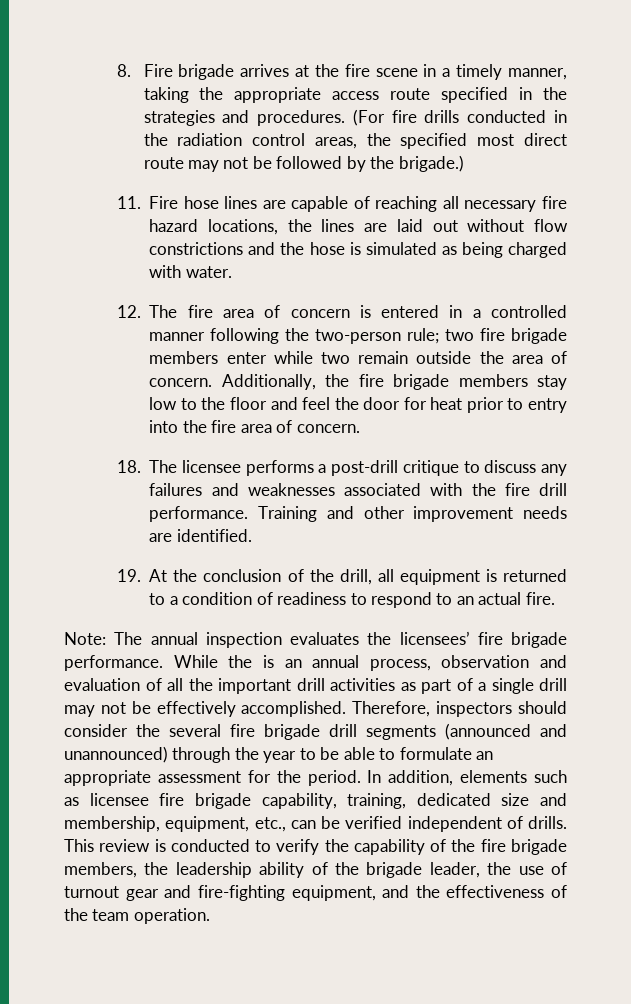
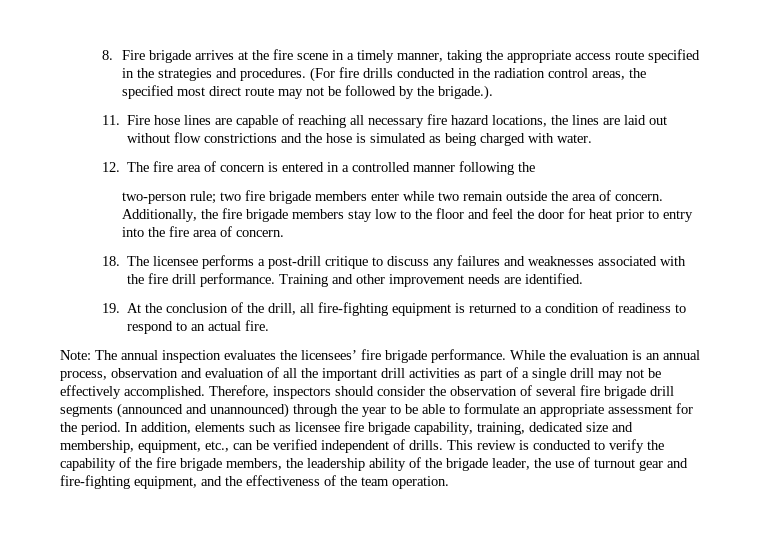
- (For fire drills conducted in the radiation control areas, the specified most direct route may not be followed by the brigade.)
+ (For fire drills conducted in the radiation control areas, the specified most direct route may not be followed by the brigade.).
- 12. The fire area of concern is entered in a controlled manner following the two-person rule; two fire brigade members enter while two remain outside the area of concern.
+ 12. The fire area of concern is entered in a controlled manner following the
+ two-person rule; two fire brigade members enter while two remain outside the area of concern.
- 19. At the conclusion of the drill, all equipment is returned to a condition of readiness to respond to an actual fire.
+ 19. At the conclusion of the drill, all fire-fighting equipment is returned to a condition of readiness to respond to an actual fire.
- While the is an annual process, observation and evaluation of all the important drill activities as part of a single drill may not be effectively accomplished.
+ While the evaluation is an annual process, observation and evaluation of all the important drill activities as part of a single drill may not be effectively accomplished.
- Therefore, inspectors should consider the several fire brigade drill segments (announced and unannounced) through the year to be able to formulate an appropriate assessment for the period.
+ Therefore, inspectors should consider the observation of several fire brigade drill segments (announced and unannounced) through the year to be able to formulate an appropriate assessment for the period.

